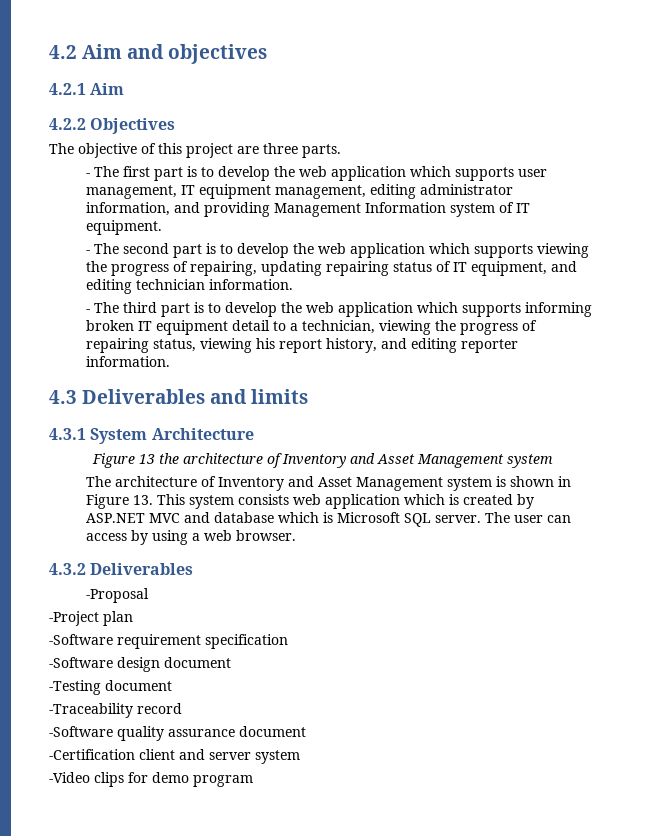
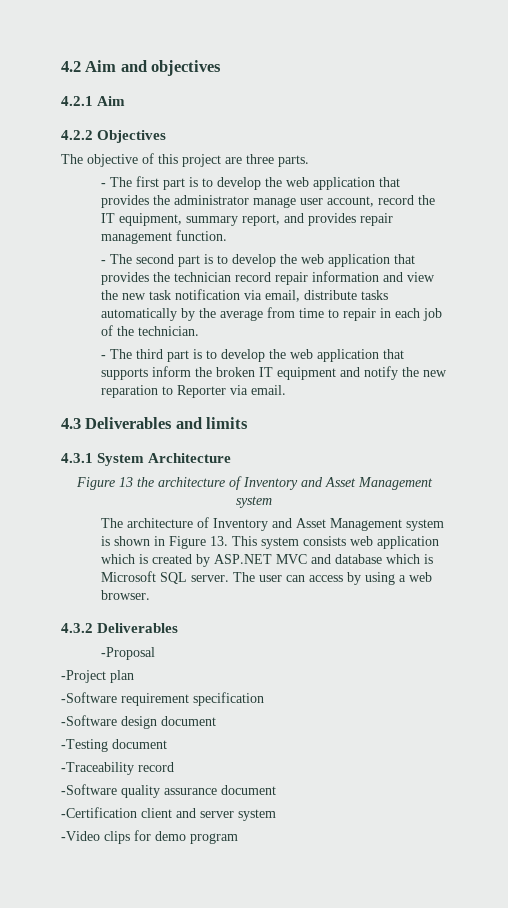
- - The first part is to develop the web application which supports user management, IT equipment management, editing administrator information, and providing Management Information system of IT equipment.
+ - The first part is to develop the web application that provides the administrator manage user account, record the IT equipment, summary report, and provides repair management function.
- - The second part is to develop the web application which supports viewing the progress of repairing, updating repairing status of IT equipment, and editing technician information.
+ - The second part is to develop the web application that provides the technician record repair information and view the new task notification via email, distribute tasks automatically by the average from time to repair in each job of the technician.
- - The third part is to develop the web application which supports informing broken IT equipment detail to a technician, viewing the progress of repairing status, viewing his report history, and editing reporter information.
+ - The third part is to develop the web application that supports inform the broken IT equipment and notify the new reparation to Reporter via email.

